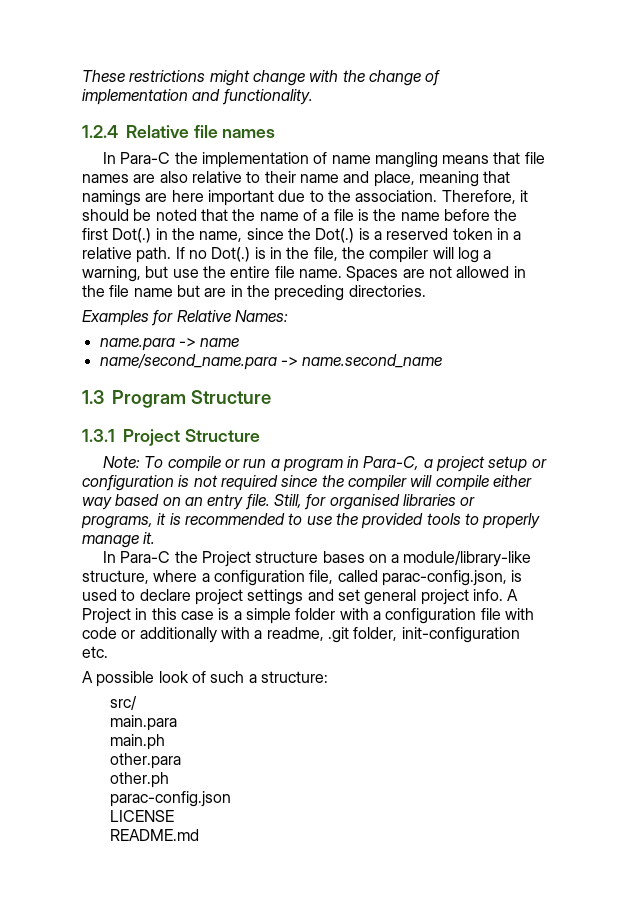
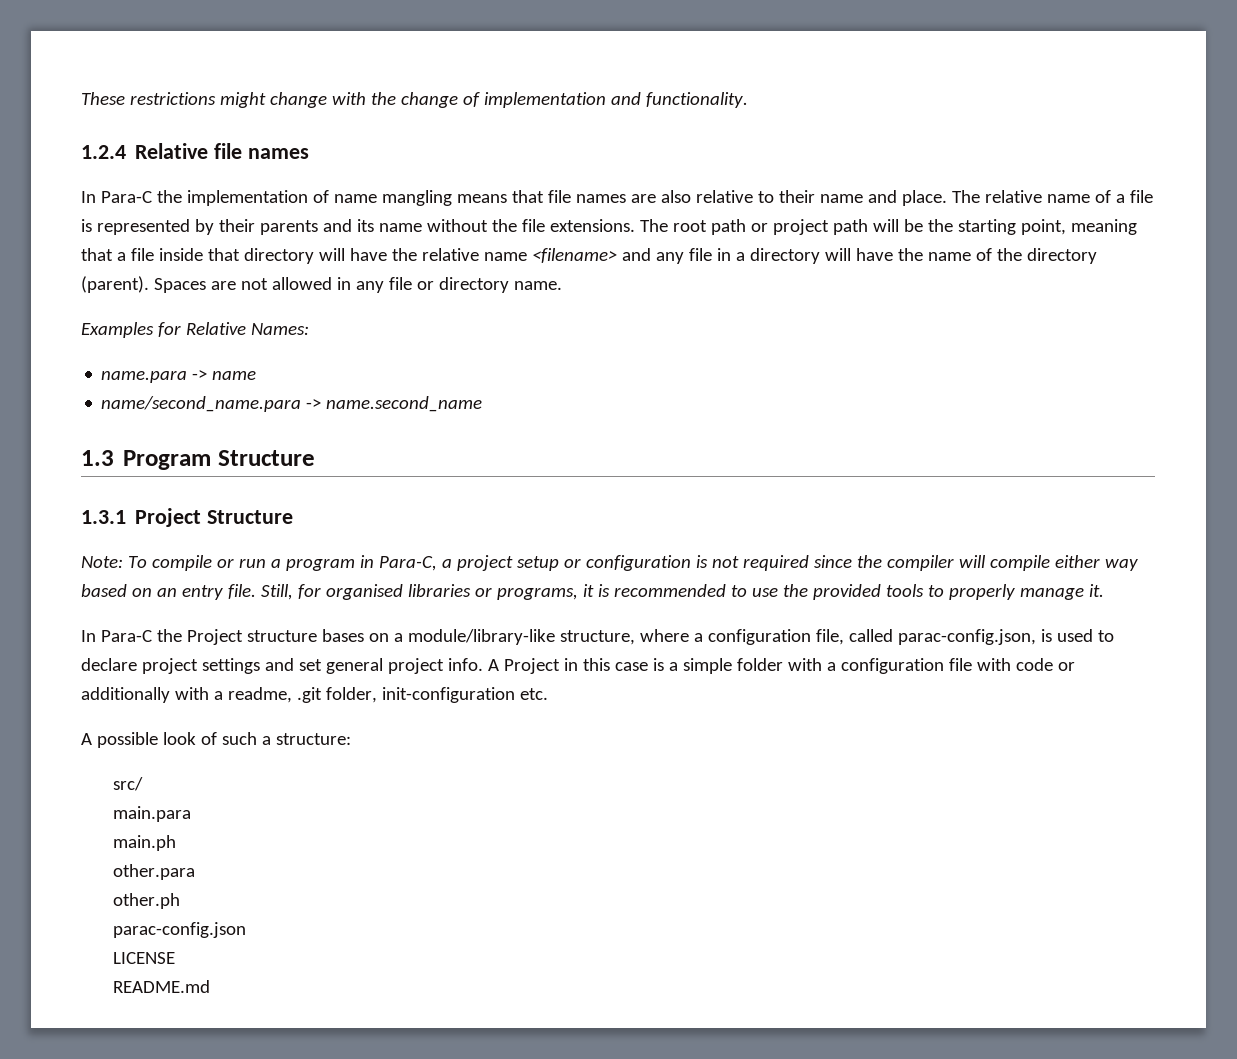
- In Para-C the implementation of name mangling means that file names are also relative to their name and place, meaning that namings are here important due to the association. Therefore, it should be noted that the name of a file is the name before the first Dot(.) in the name, since the Dot(.) is a reserved token in a relative path. If no Dot(.) is in the file, the compiler will log a warning, but use the entire file name.
+ In Para-C the implementation of name mangling means that file names are also relative to their name and place. The relative name of a file is represented by their parents and its name without the file extensions. The root path or project path will be the starting point, meaning that a file inside that directory will have the relative name <filename> and any file in a directory will have the name of the directory (parent).
- Spaces are not allowed in the file name but are in the preceding directories.
+ Spaces are not allowed in any file or directory name.

